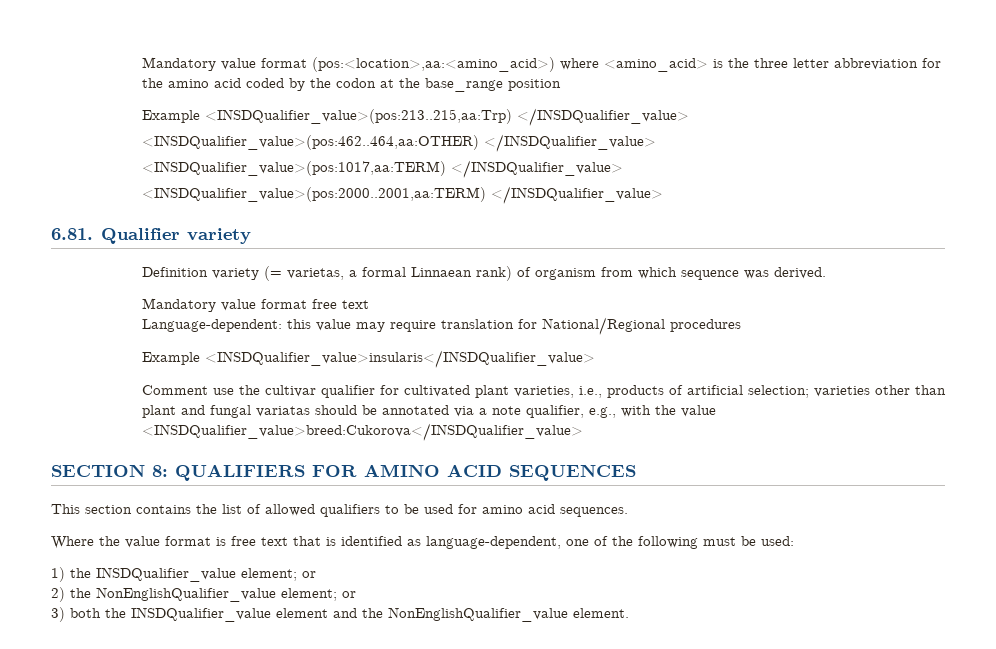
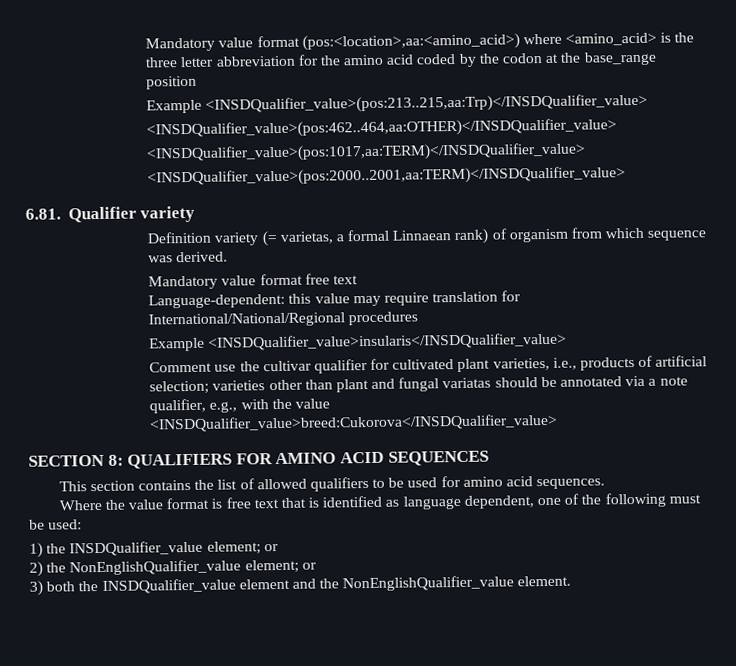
- Example <INSDQualifier_value>(pos:213..215,aa:Trp) </INSDQualifier_value>
- <INSDQualifier_value>(pos:462..464,aa:OTHER) </INSDQualifier_value>
- <INSDQualifier_value>(pos:1017,aa:TERM) </INSDQualifier_value>
- <INSDQualifier_value>(pos:2000..2001,aa:TERM) </INSDQualifier_value>
+ Example <INSDQualifier_value>(pos:213..215,aa:Trp)</INSDQualifier_value>
+ <INSDQualifier_value>(pos:462..464,aa:OTHER)</INSDQualifier_value>
+ <INSDQualifier_value>(pos:1017,aa:TERM)</INSDQualifier_value>
+ <INSDQualifier_value>(pos:2000..2001,aa:TERM)</INSDQualifier_value>
- Language-dependent: this value may require translation for National/Regional procedures
+ Language-dependent: this value may require translation for International/National/Regional procedures
- Where the value format is free text that is identified as language-dependent, one of the following must be used:
+ Where the value format is free text that is identified as language dependent, one of the following must be used:

